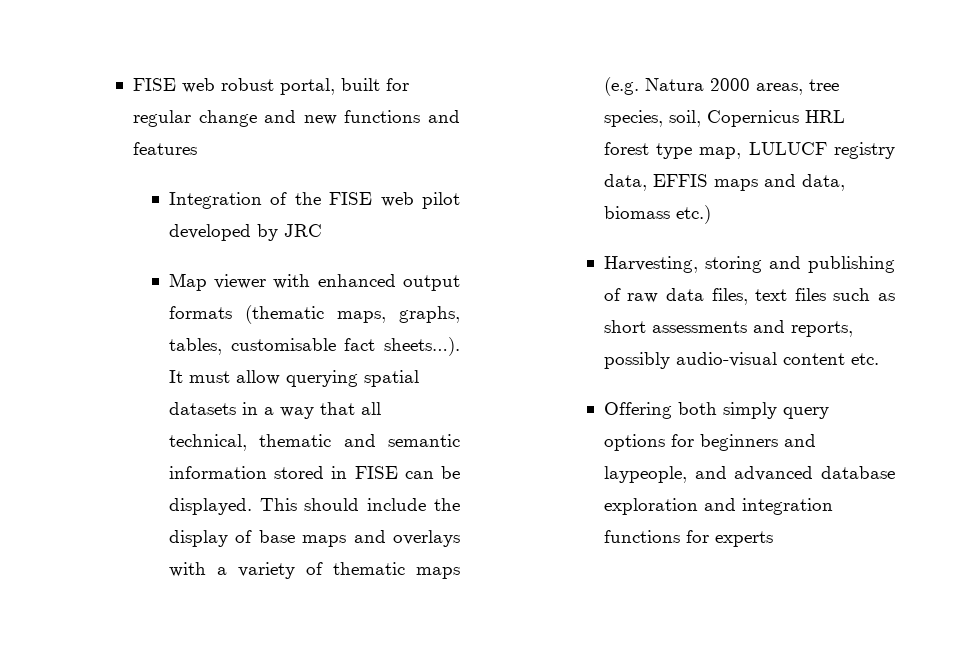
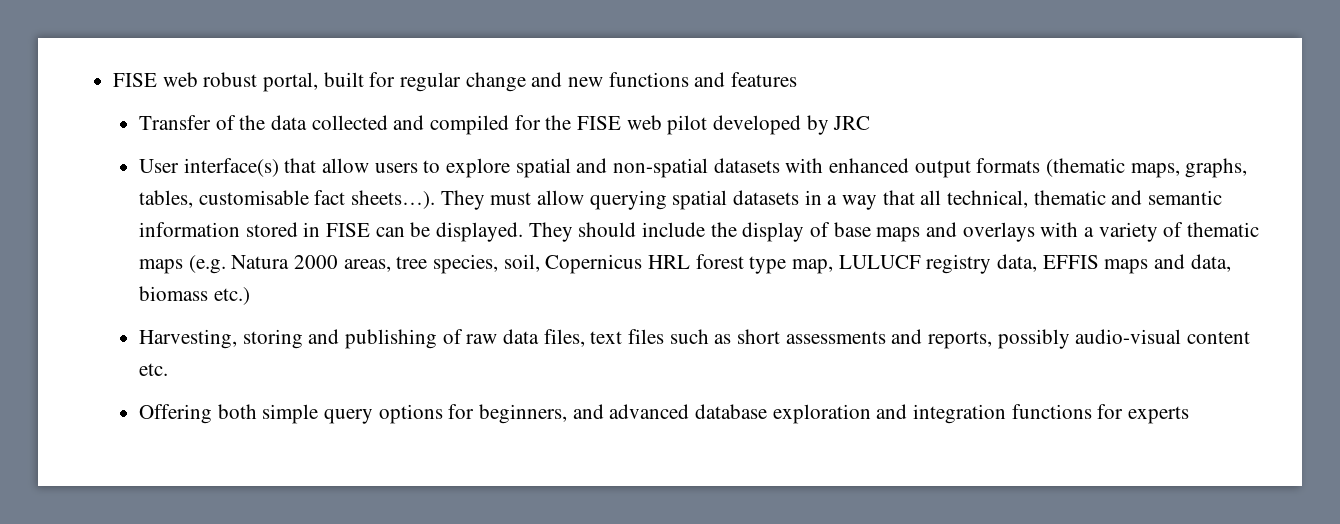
- Integration of the FISE web pilot developed by JRC
+ Transfer of the data collected and compiled for the FISE web pilot developed by JRC
- Map viewer with enhanced output formats (thematic maps, graphs, tables, customisable fact sheets…).
+ User interface(s) that allow users to explore spatial and non-spatial datasets with enhanced output formats (thematic maps, graphs, tables, customisable fact sheets…).
- It must allow querying spatial datasets in a way that all technical, thematic and semantic information stored in FISE can be displayed.
+ They must allow querying spatial datasets in a way that all technical, thematic and semantic information stored in FISE can be displayed.
- This should include the display of base maps and overlays with a variety of thematic maps (e.g. Natura 2000 areas, tree species, soil, Copernicus HRL forest type map, LULUCF registry data, EFFIS maps and data, biomass etc.)
+ They should include the display of base maps and overlays with a variety of thematic maps (e.g. Natura 2000 areas, tree species, soil, Copernicus HRL forest type map, LULUCF registry data, EFFIS maps and data, biomass etc.)
- Offering both simply query options for beginners and laypeople, and advanced database exploration and integration functions for experts
+ Offering both simple query options for beginners, and advanced database exploration and integration functions for experts

